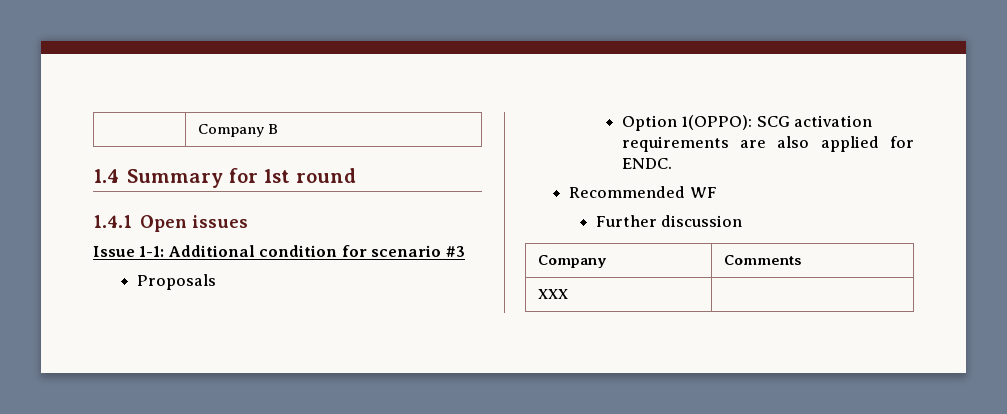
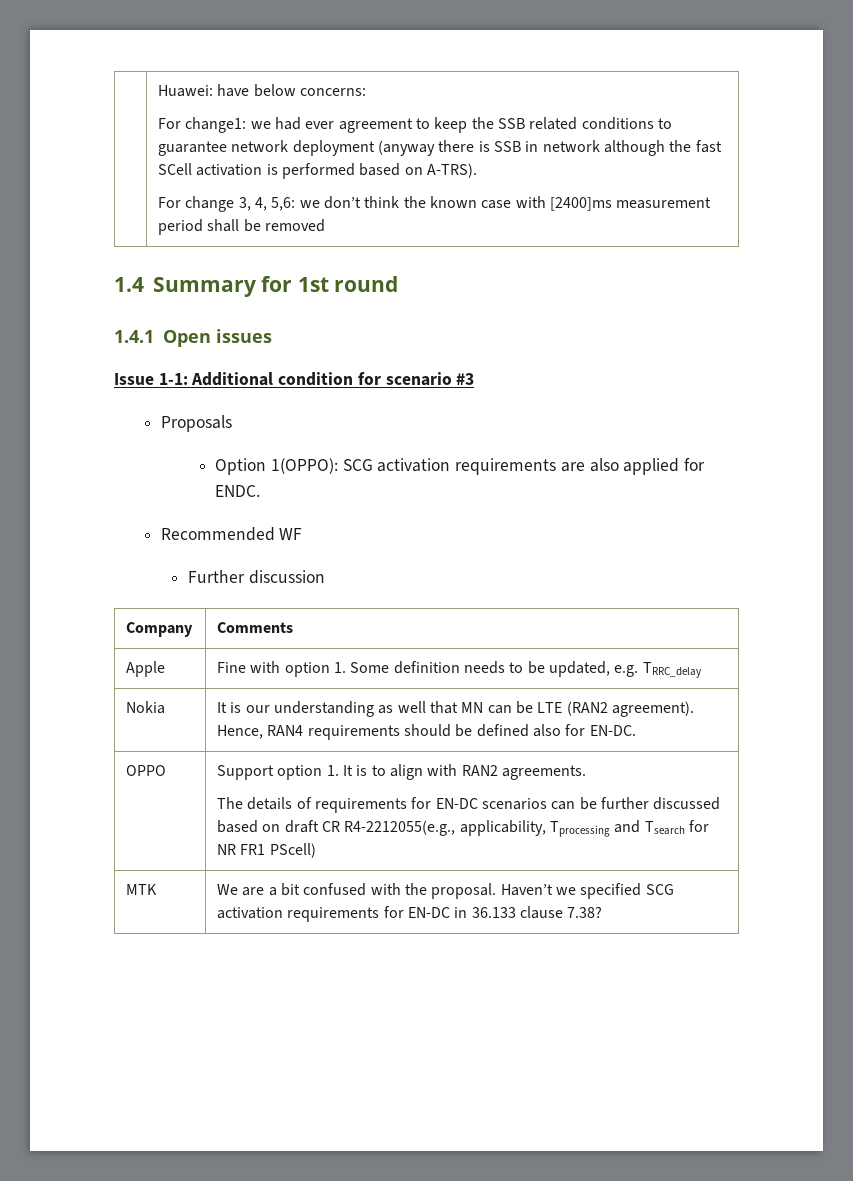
- Company B
+ Huawei: have below concerns:
+ For change1: we had ever agreement to keep the SSB related conditions to guarantee network deployment (anyway there is SSB in network although the fast SCell activation is performed based on A-TRS).
+ For change 3, 4, 5,6: we don’t think the known case with [2400]ms measurement period shall be removed
- XXX |
+ Apple | Fine with option 1. Some definition needs to be updated, e.g. TRRC_delay
+ Nokia | It is our understanding as well that MN can be LTE (RAN2 agreement). Hence, RAN4 requirements should be defined also for EN-DC.
+ OPPO | Support option 1. It is to align with RAN2 agreements.
+ The details of requirements for EN-DC scenarios can be further discussed based on draft CR R4-2212055(e.g., applicability, Tprocessing and Tsearch for NR FR1 PScell)
+ MTK | We are a bit confused with the proposal. Haven’t we specified SCG activation requirements for EN-DC in 36.133 clause 7.38?

